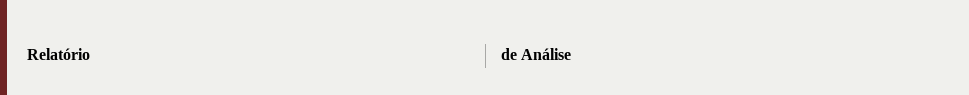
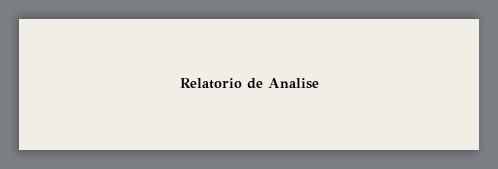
- Relatório
- de Análise
+ Relatorio de Analise

